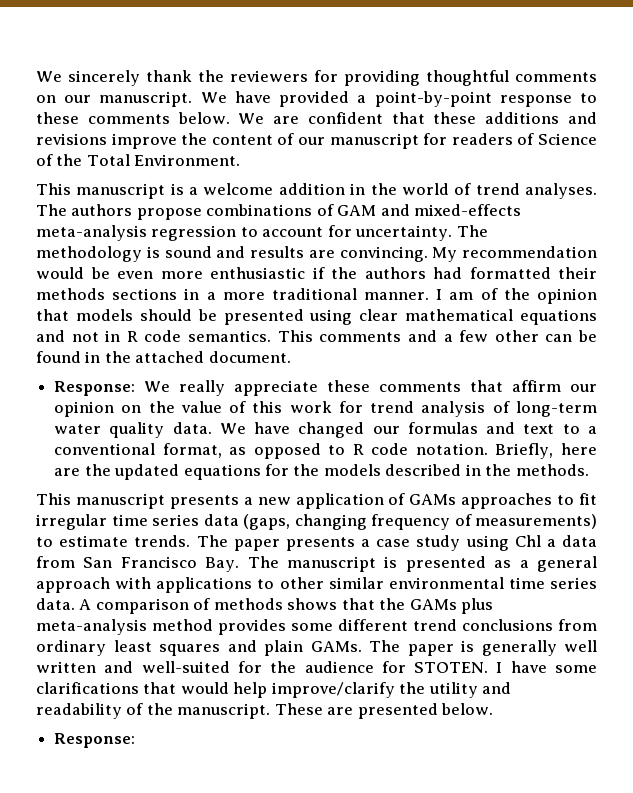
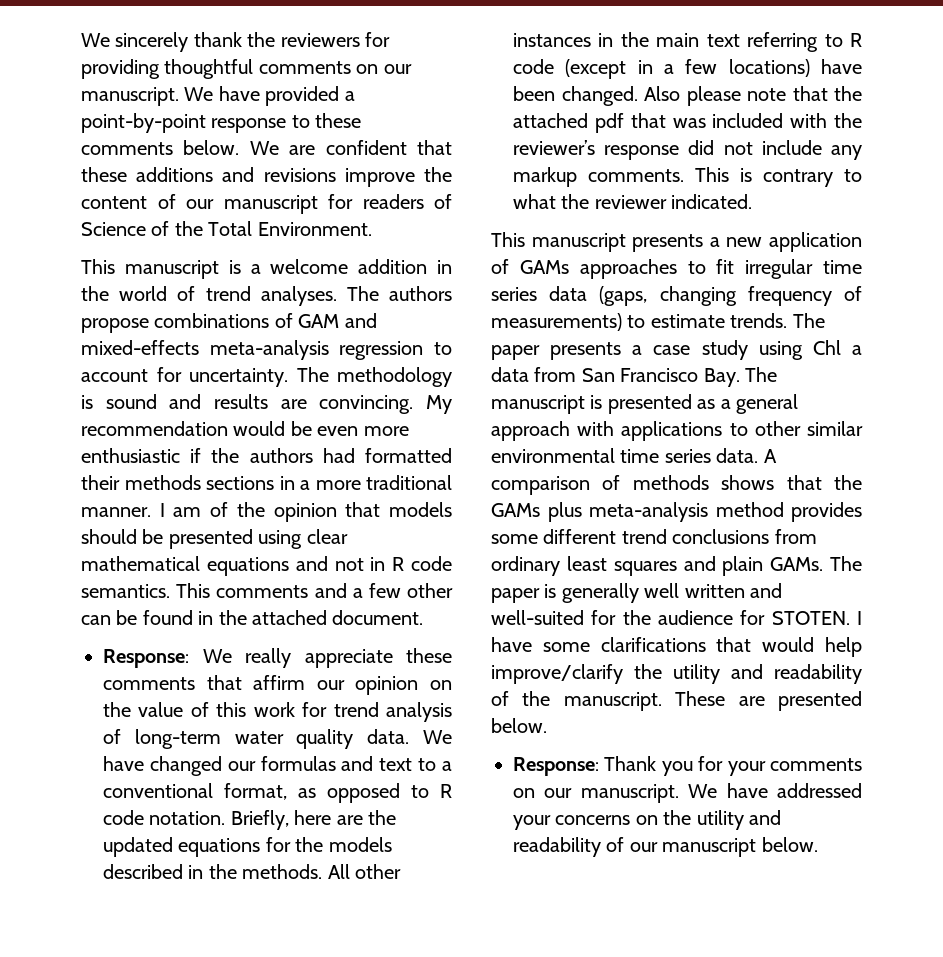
+ All other instances in the main text referring to R code (except in a few locations) have been changed. Also please note that the attached pdf that was included with the reviewer’s response did not include any markup comments. This is contrary to what the reviewer indicated.
  These are presented below.
- Response:
+ Response: Thank you for your comments on our manuscript. We have addressed your concerns on the utility and readability of our manuscript below.

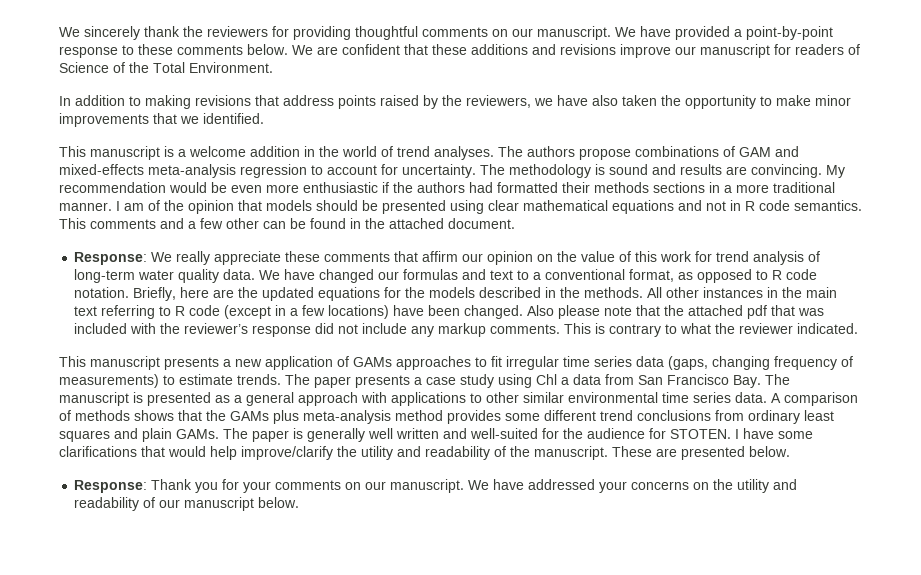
- We are confident that these additions and revisions improve the content of our manuscript for readers of Science of the Total Environment.
+ We are confident that these additions and revisions improve our manuscript for readers of Science of the Total Environment.
+ In addition to making revisions that address points raised by the reviewers, we have also taken the opportunity to make minor improvements that we identified.

